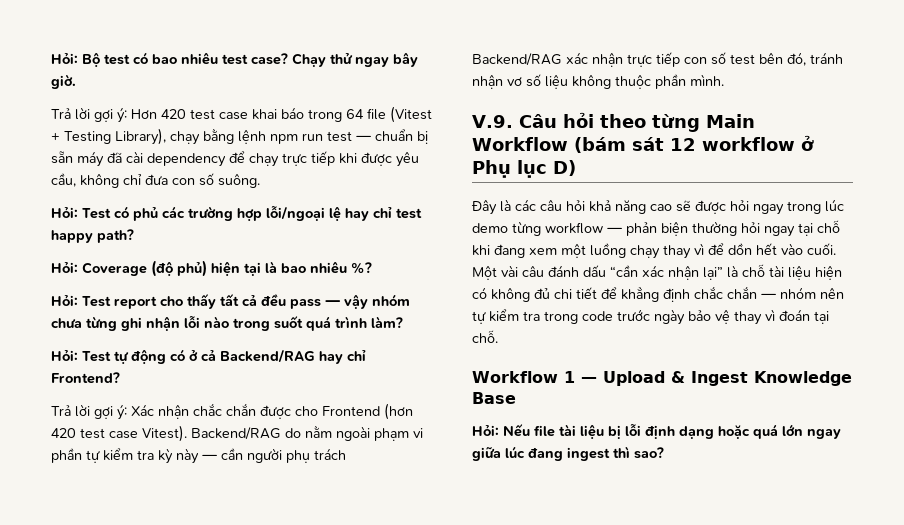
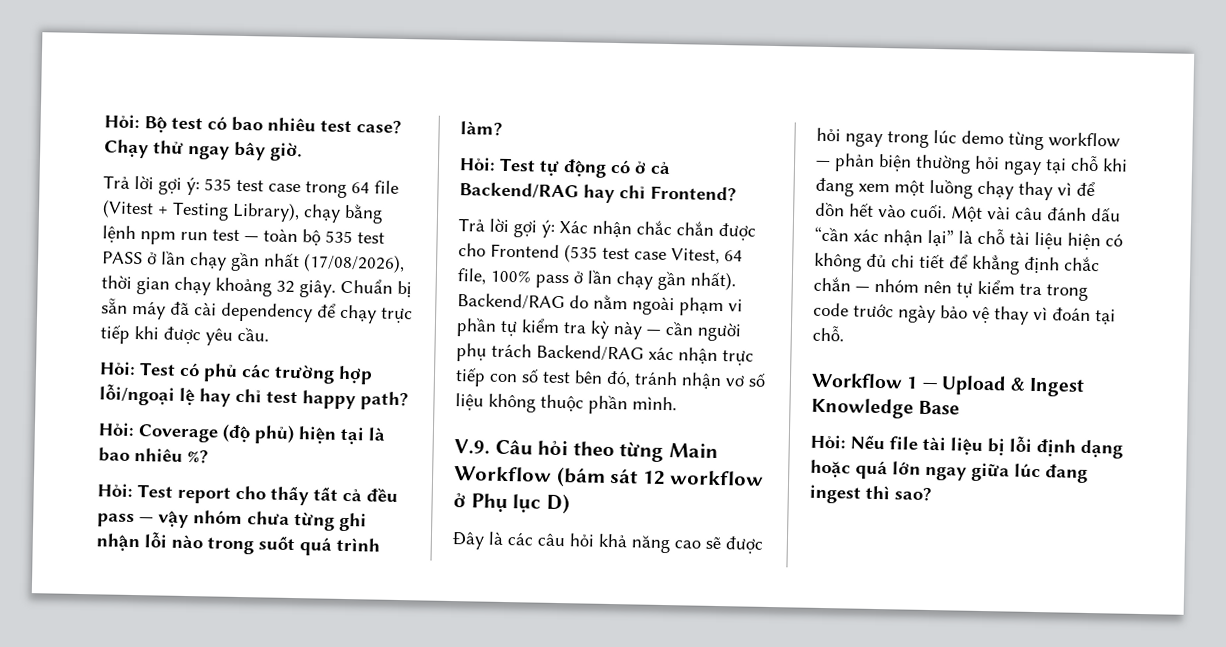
- Trả lời gợi ý: Hơn 420 test case khai báo trong 64 file (Vitest + Testing Library), chạy bằng lệnh npm run test — chuẩn bị sẵn máy đã cài dependency để chạy trực tiếp khi được yêu cầu, không chỉ đưa con số suông.
+ Trả lời gợi ý: 535 test case trong 64 file (Vitest + Testing Library), chạy bằng lệnh npm run test — toàn bộ 535 test PASS ở lần chạy gần nhất (17/08/2026), thời gian chạy khoảng 32 giây. Chuẩn bị sẵn máy đã cài dependency để chạy trực tiếp khi được yêu cầu.
- Trả lời gợi ý: Xác nhận chắc chắn được cho Frontend (hơn 420 test case Vitest).
+ Trả lời gợi ý: Xác nhận chắc chắn được cho Frontend (535 test case Vitest, 64 file, 100% pass ở lần chạy gần nhất).

